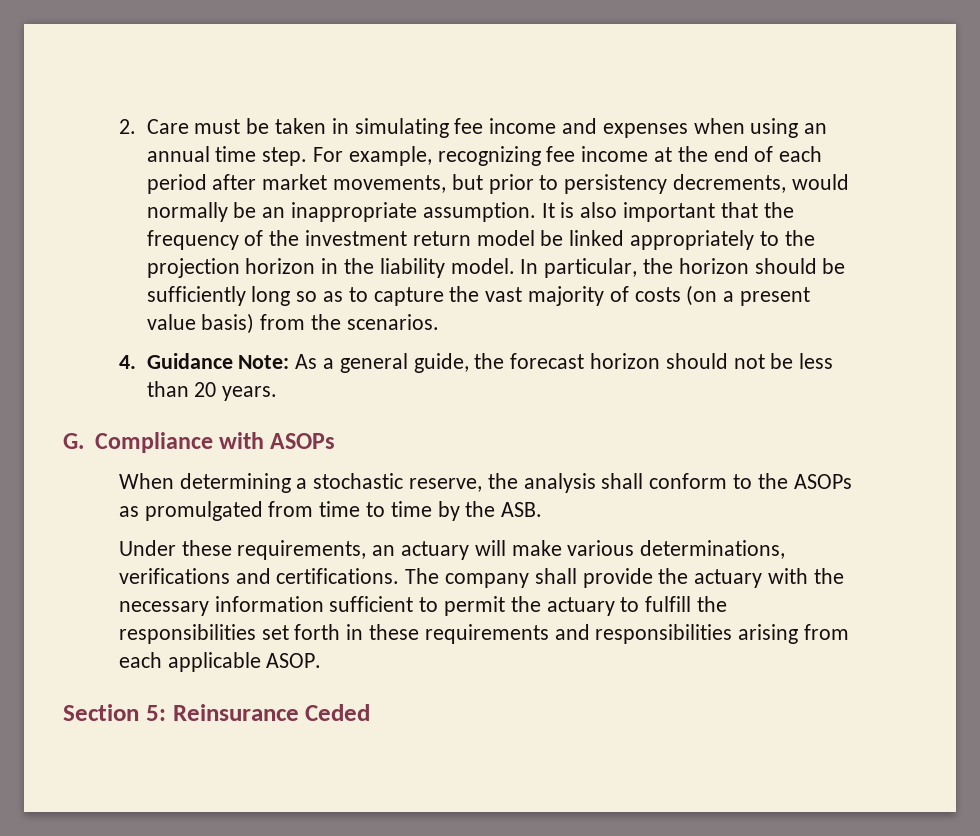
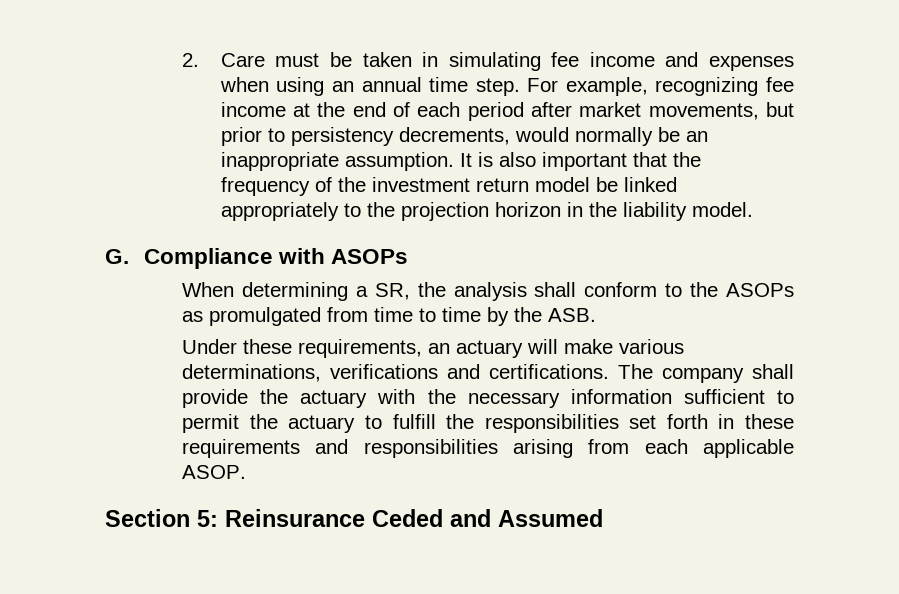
- In particular, the horizon should be sufficiently long so as to capture the vast majority of costs (on a present value basis) from the scenarios.
- 4. Guidance Note: As a general guide, the forecast horizon should not be less than 20 years.
- When determining a stochastic reserve, the analysis shall conform to the ASOPs as promulgated from time to time by the ASB.
+ When determining a SR, the analysis shall conform to the ASOPs as promulgated from time to time by the ASB.
- Section 5: Reinsurance Ceded
+ Section 5: Reinsurance Ceded and Assumed

